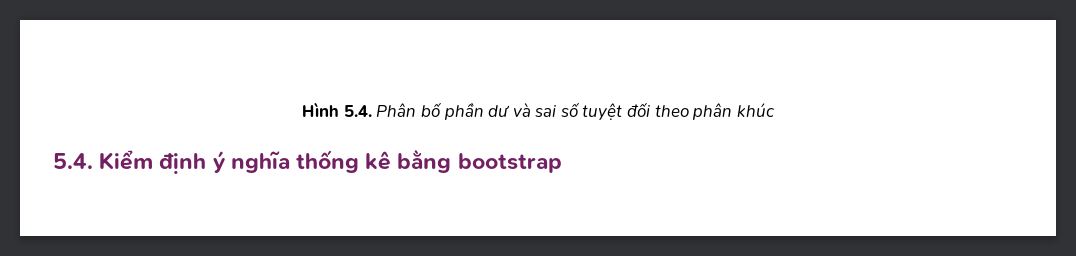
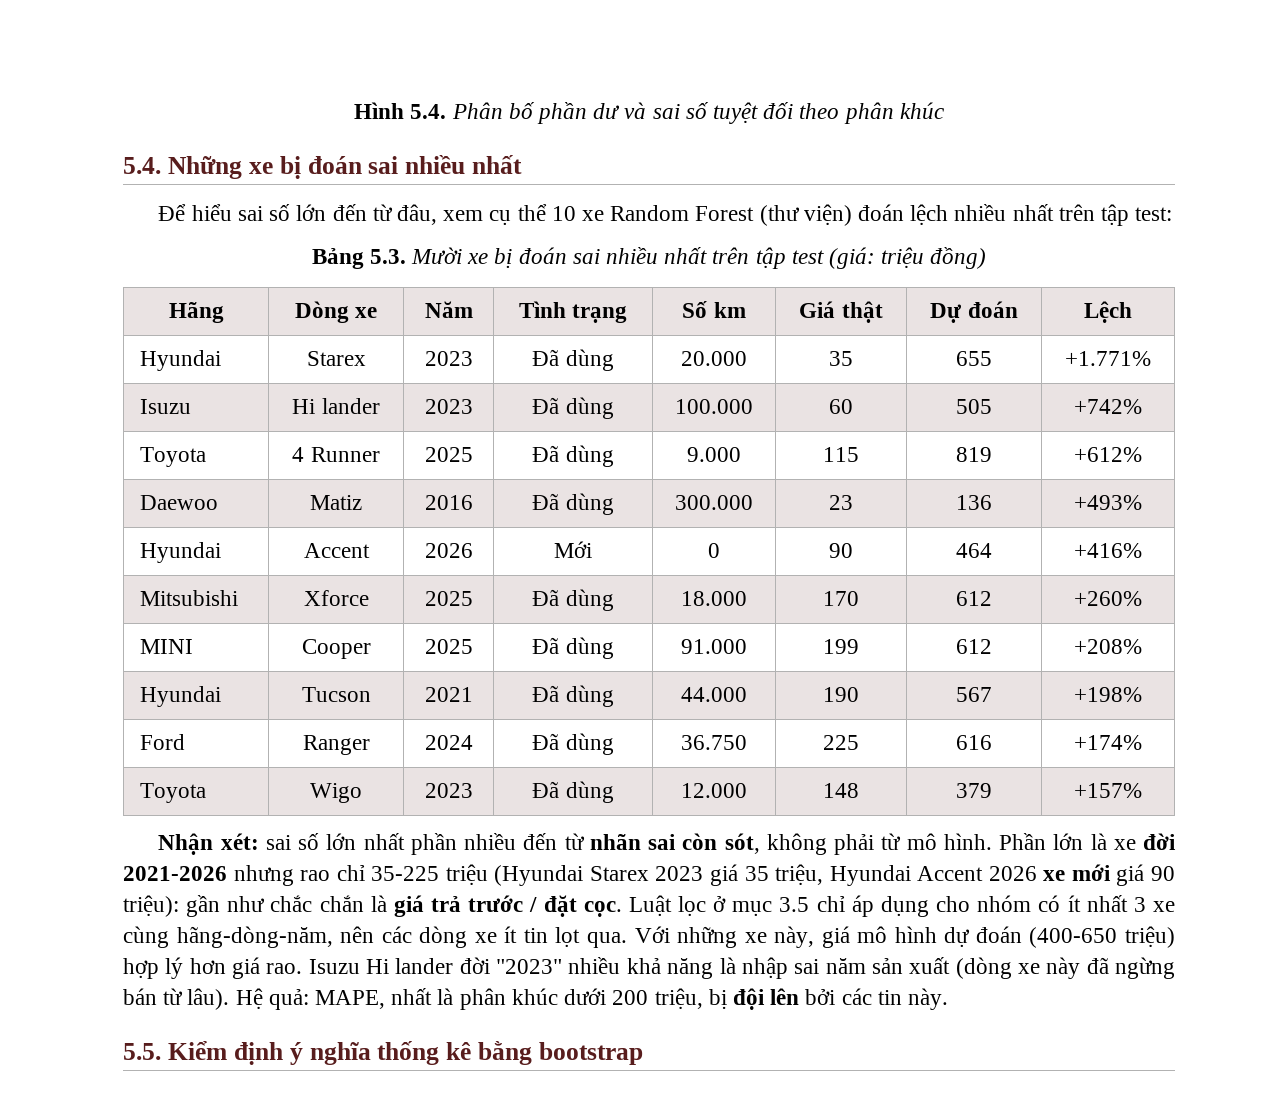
- 5.4. Kiểm định ý nghĩa thống kê bằng bootstrap
+ 5.4. Những xe bị đoán sai nhiều nhất
+ Để hiểu sai số lớn đến từ đâu, xem cụ thể 10 xe Random Forest (thư viện) đoán lệch nhiều nhất trên tập test:
+ Bảng 5.3. Mười xe bị đoán sai nhiều nhất trên tập test (giá: triệu đồng)
+ Hãng | Dòng xe | Năm | Tình trạng | Số km | Giá thật | Dự đoán | Lệch
+ Hyundai | Starex | 2023 | Đã dùng | 20.000 | 35 | 655 | +1.771%
+ Isuzu | Hi lander | 2023 | Đã dùng | 100.000 | 60 | 505 | +742%
+ Toyota | 4 Runner | 2025 | Đã dùng | 9.000 | 115 | 819 | +612%
+ Daewoo | Matiz | 2016 | Đã dùng | 300.000 | 23 | 136 | +493%
+ Hyundai | Accent | 2026 | Mới | 0 | 90 | 464 | +416%
+ Mitsubishi | Xforce | 2025 | Đã dùng | 18.000 | 170 | 612 | +260%
+ MINI | Cooper | 2025 | Đã dùng | 91.000 | 199 | 612 | +208%
+ Hyundai | Tucson | 2021 | Đã dùng | 44.000 | 190 | 567 | +198%
+ Ford | Ranger | 2024 | Đã dùng | 36.750 | 225 | 616 | +174%
+ Toyota | Wigo | 2023 | Đã dùng | 12.000 | 148 | 379 | +157%
+ Nhận xét: sai số lớn nhất phần nhiều đến từ nhãn sai còn sót, không phải từ mô hình. Phần lớn là xe đời 2021-2026 nhưng rao chỉ 35-225 triệu (Hyundai Starex 2023 giá 35 triệu, Hyundai Accent 2026 xe mới giá 90 triệu): gần như chắc chắn là giá trả trước / đặt cọc. Luật lọc ở mục 3.5 chỉ áp dụng cho nhóm có ít nhất 3 xe cùng hãng-dòng-năm, nên các dòng xe ít tin lọt qua. Với những xe này, giá mô hình dự đoán (400-650 triệu) hợp lý hơn giá rao. Isuzu Hi lander đời "2023" nhiều khả năng là nhập sai năm sản xuất (dòng xe này đã ngừng bán từ lâu). Hệ quả: MAPE, nhất là phân khúc dưới 200 triệu, bị đội lên bởi các tin này.
+ 5.5. Kiểm định ý nghĩa thống kê bằng bootstrap

